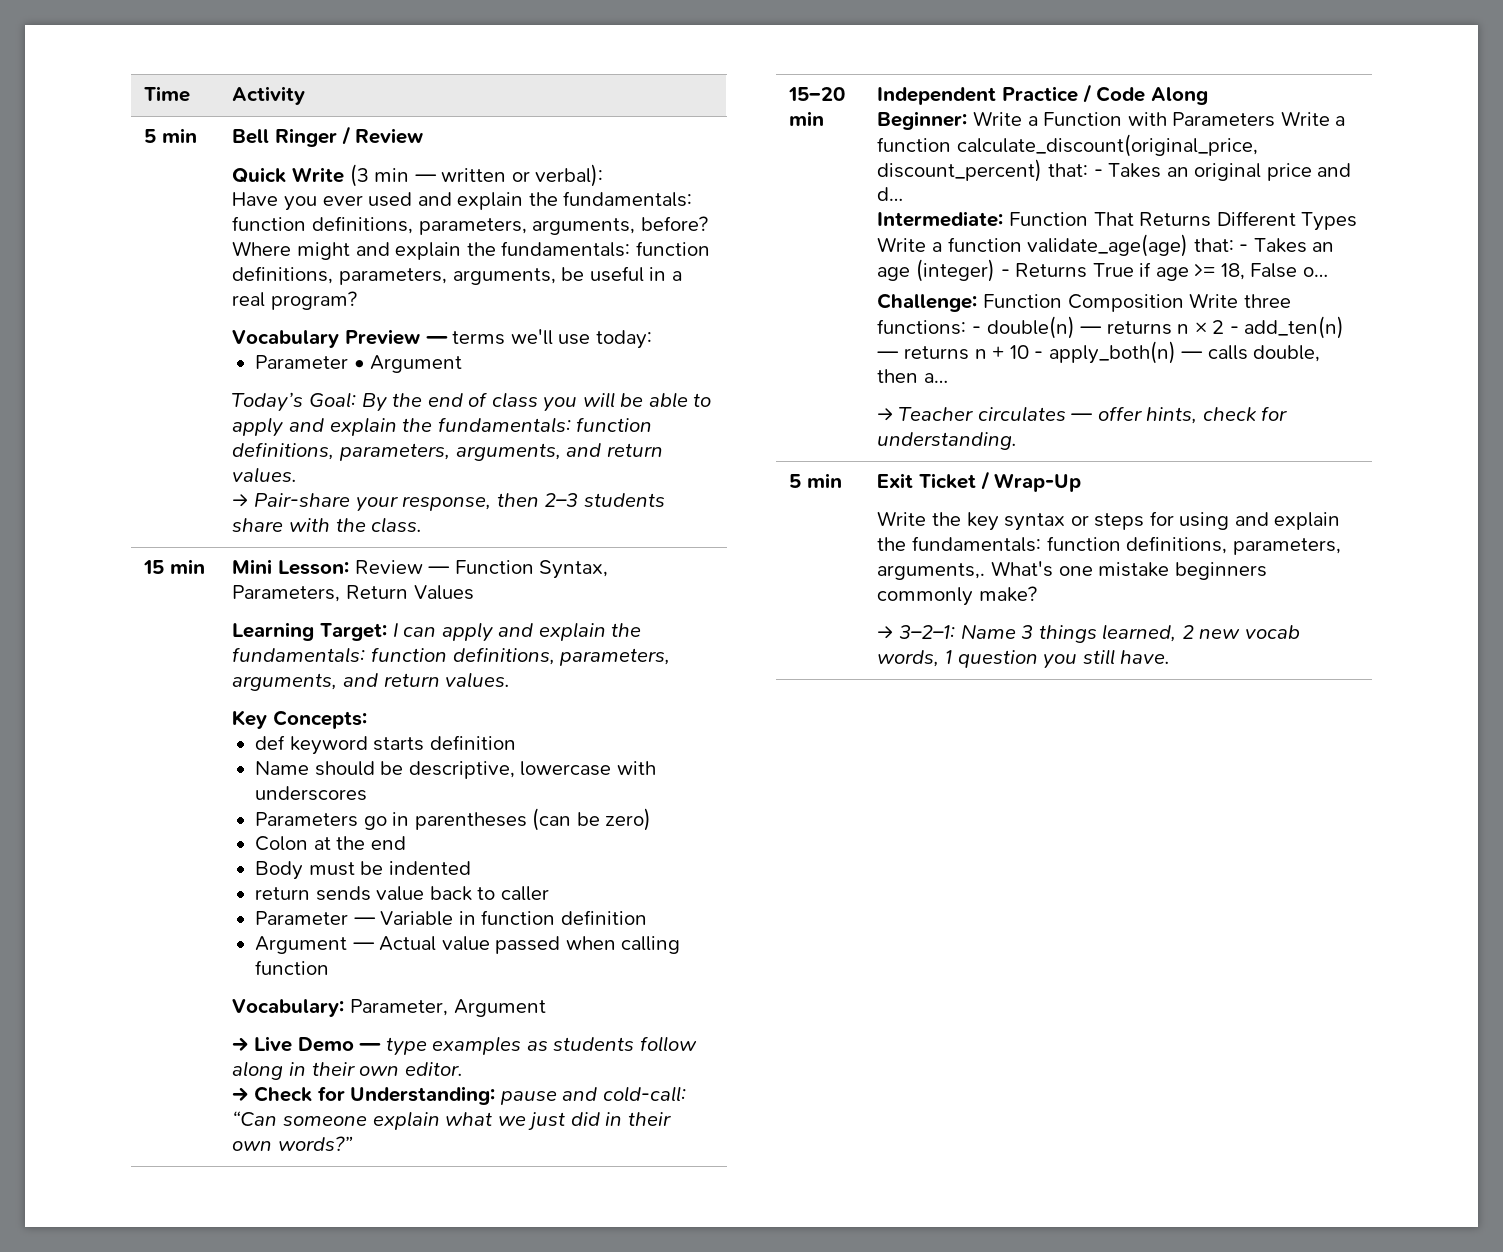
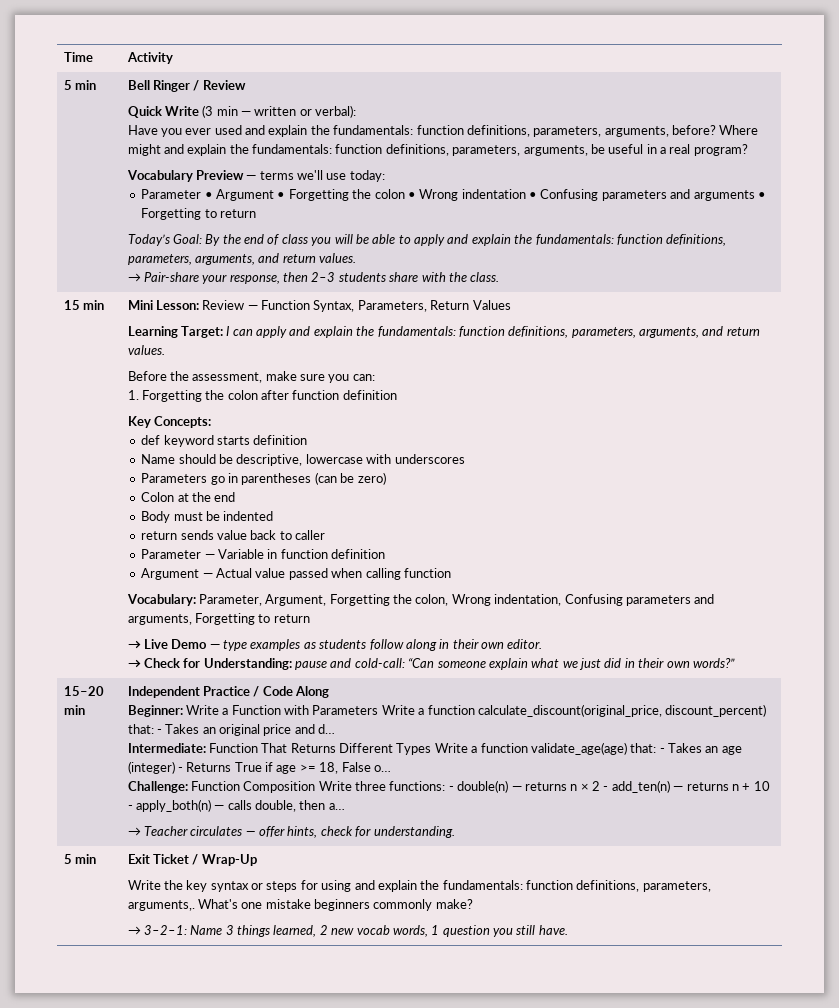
- Parameter • Argument
+ Parameter • Argument • Forgetting the colon • Wrong indentation • Confusing parameters and arguments • Forgetting to return
+ Before the assessment, make sure you can:
+ 1. Forgetting the colon after function definition
- Vocabulary: Parameter, Argument
+ Vocabulary: Parameter, Argument, Forgetting the colon, Wrong indentation, Confusing parameters and arguments, Forgetting to return

